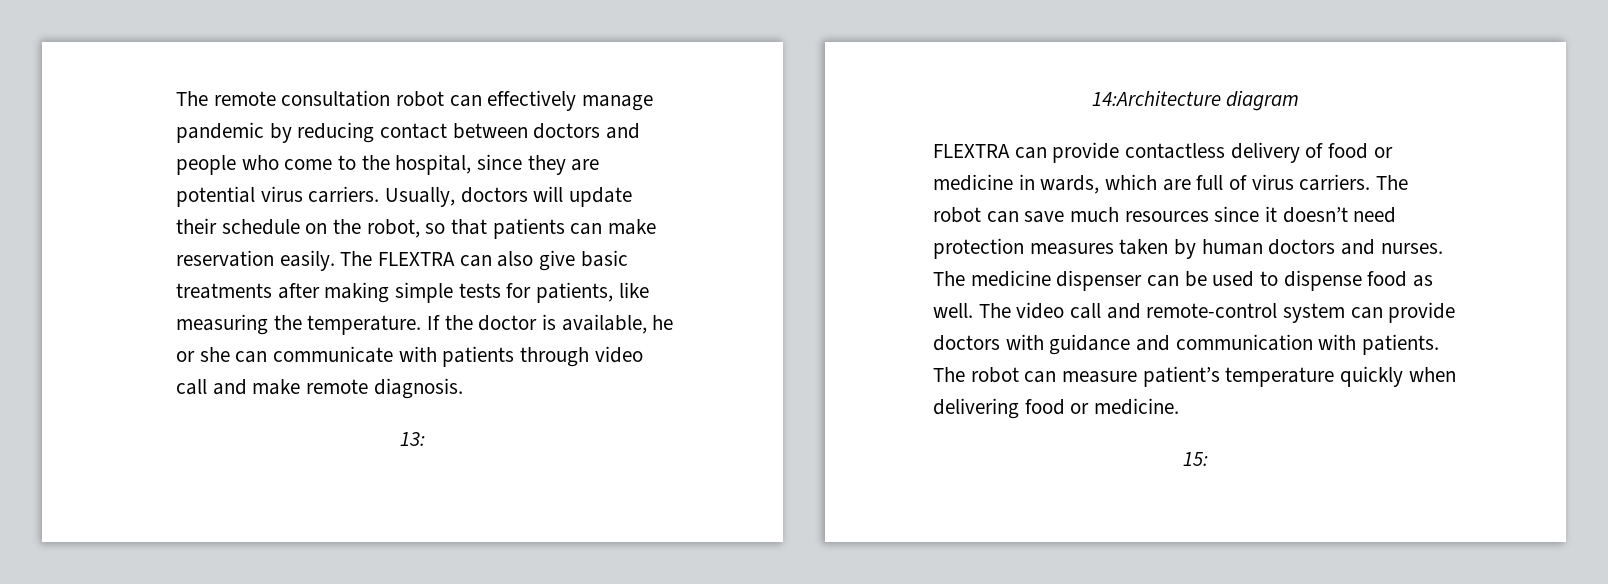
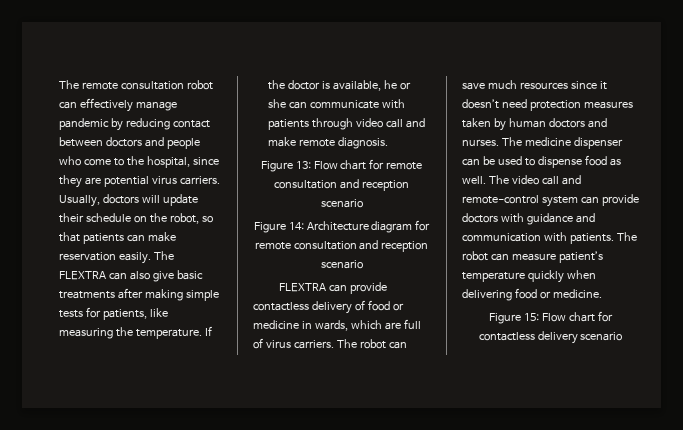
- 13:
- 14:Architecture diagram
+ Figure 13: Flow chart for remote consultation and reception scenario
+ Figure 14: Architecture diagram for remote consultation and reception scenario
- 15:
+ Figure 15: Flow chart for contactless delivery scenario

